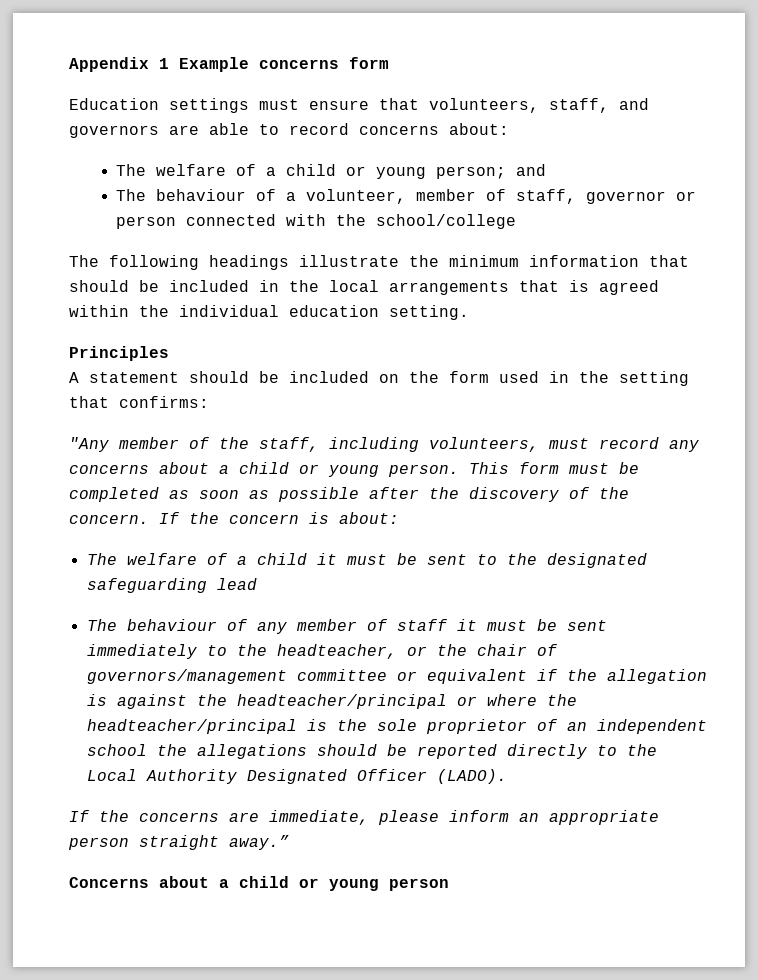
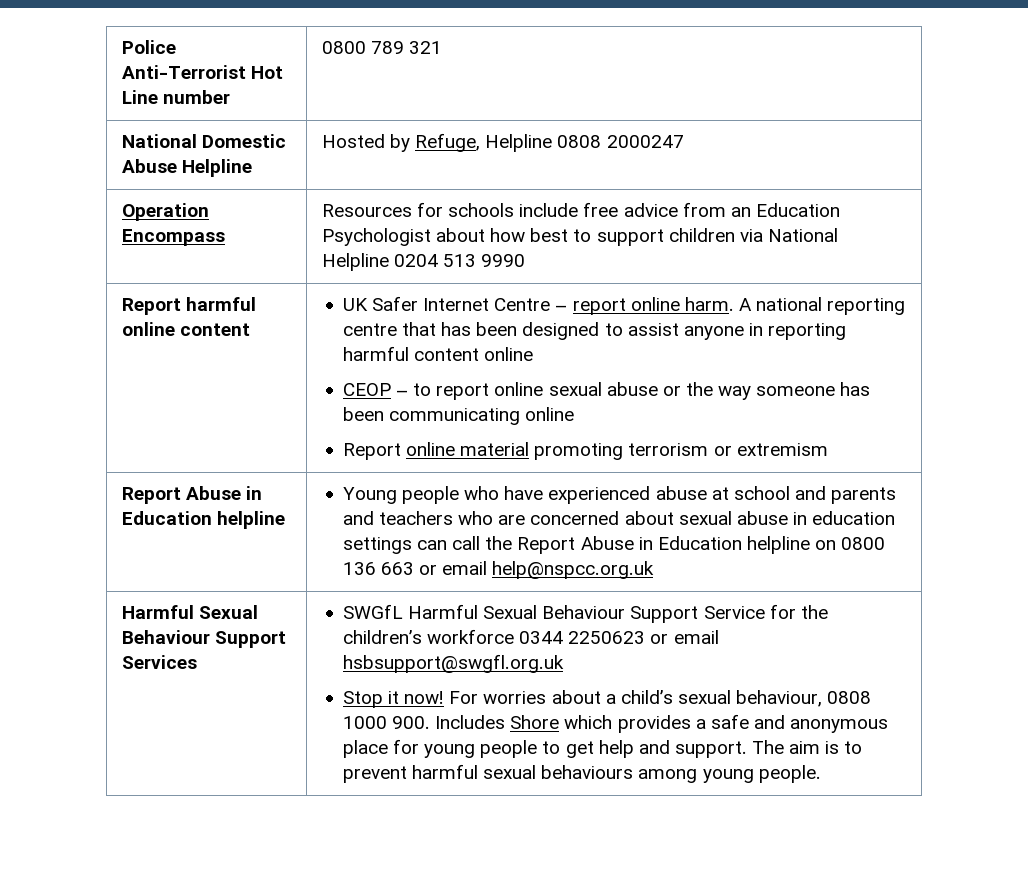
- Appendix 1 Example concerns form
- Education settings must ensure that volunteers, staff, and governors are able to record concerns about:
- The welfare of a child or young person; and
- The behaviour of a volunteer, member of staff, governor or person connected with the school/college
- The following headings illustrate the minimum information that should be included in the local arrangements that is agreed within the individual education setting.
- Principles
- A statement should be included on the form used in the setting that confirms:
- "Any member of the staff, including volunteers, must record any concerns about a child or young person. This form must be completed as soon as possible after the discovery of the concern. If the concern is about:
- The welfare of a child it must be sent to the designated safeguarding lead
- The behaviour of any member of staff it must be sent immediately to the headteacher, or the chair of governors/management committee or equivalent if the allegation is against the headteacher/principal or where the headteacher/principal is the sole proprietor of an independent school the allegations should be reported directly to the Local Authority Designated Officer (LADO).
- If the concerns are immediate, please inform an appropriate person straight away.”
- Concerns about a child or young person
+ Police Anti-Terrorist Hot Line number | 0800 789 321
+ National Domestic Abuse Helpline | Hosted by Refuge, Helpline 0808 2000247
+ Operation Encompass | Resources for schools include free advice from an Education Psychologist about how best to support children via National Helpline 0204 513 9990
+ Report harmful online content | UK Safer Internet Centre – report online harm. A national reporting centre that has been designed to assist anyone in reporting harmful content online
+ CEOP – to report online sexual abuse or the way someone has been communicating online
+ Report online material promoting terrorism or extremism
+ Report Abuse in Education helpline | Young people who have experienced abuse at school and parents and teachers who are concerned about sexual abuse in education settings can call the Report Abuse in Education helpline on 0800 136 663 or email help@nspcc.org.uk
+ Harmful Sexual Behaviour Support Services | SWGfL Harmful Sexual Behaviour Support Service for the children’s workforce 0344 2250623 or email hsbsupport@swgfl.org.uk
+ Stop it now! For worries about a child’s sexual behaviour, 0808 1000 900. Includes Shore which provides a safe and anonymous place for young people to get help and support. The aim is to prevent harmful sexual behaviours among young people.

